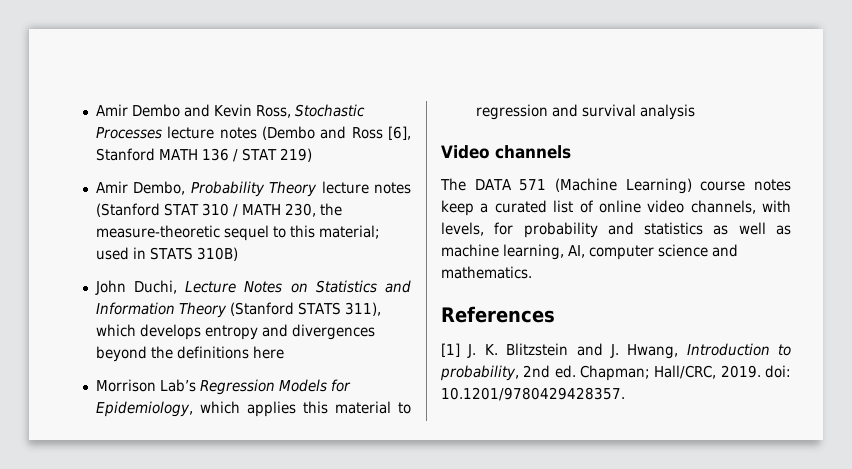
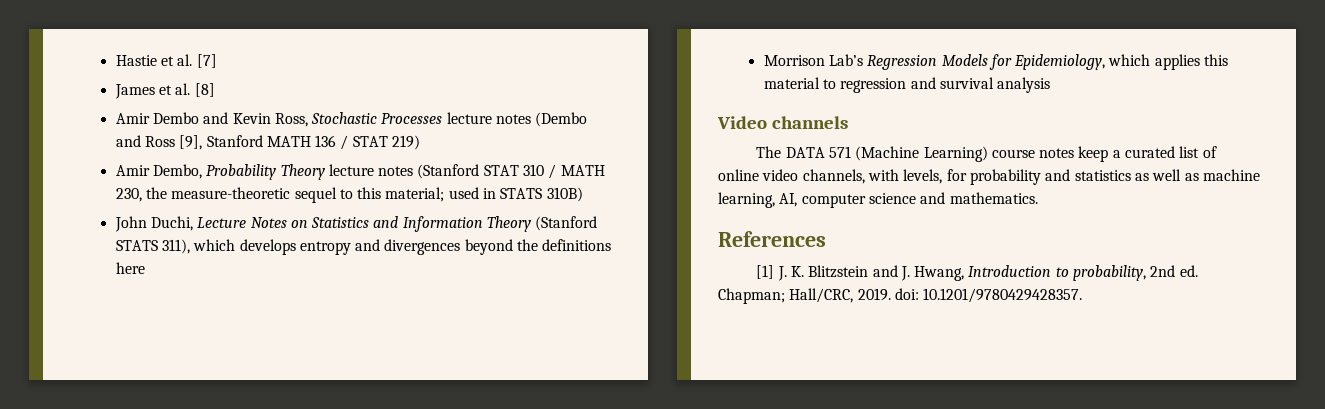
+ Hastie et al. [7]
+ James et al. [8]
- Amir Dembo and Kevin Ross, Stochastic Processes lecture notes (Dembo and Ross [6], Stanford MATH 136 / STAT 219)
+ Amir Dembo and Kevin Ross, Stochastic Processes lecture notes (Dembo and Ross [9], Stanford MATH 136 / STAT 219)

